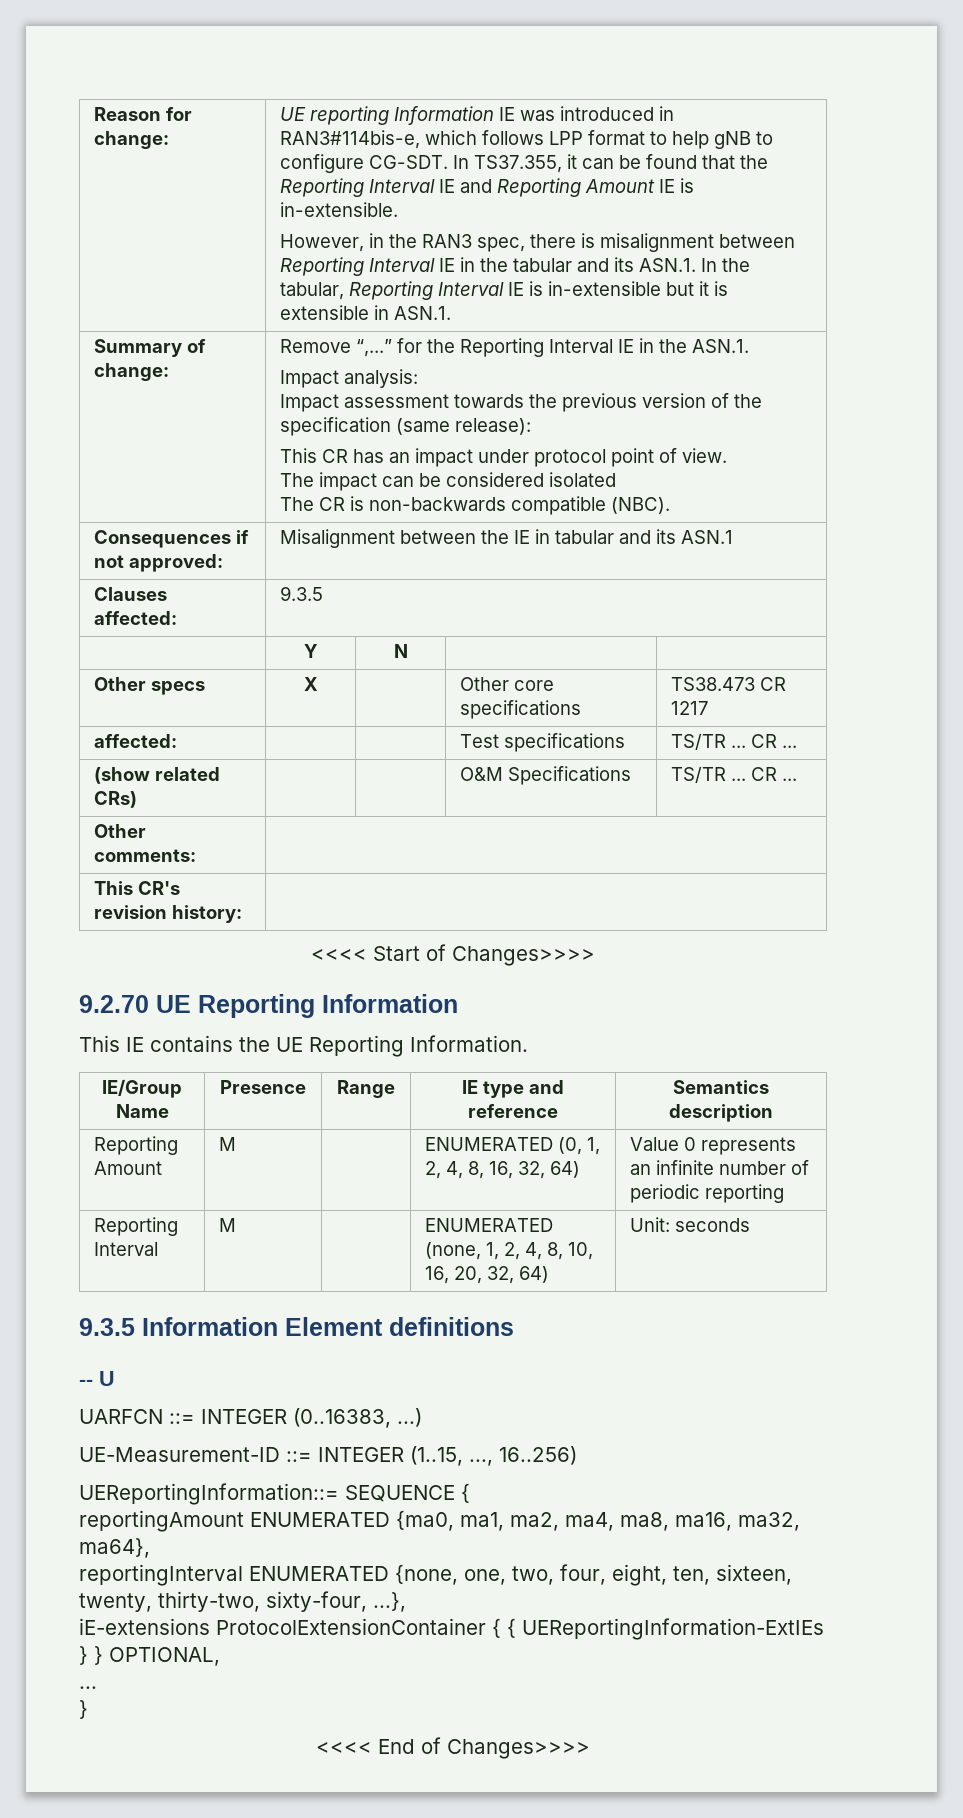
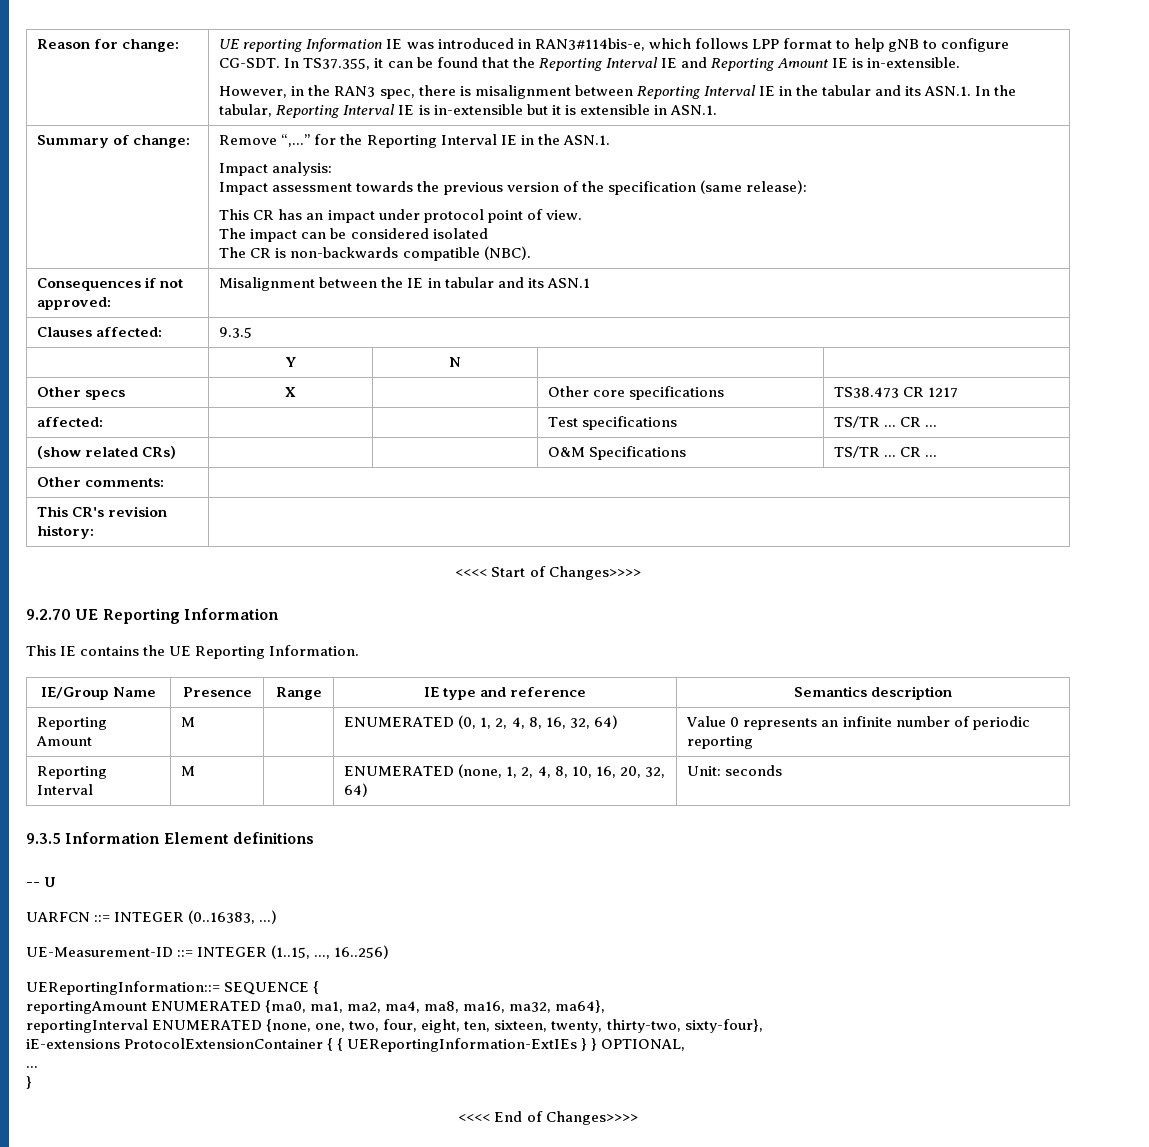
- reportingInterval ENUMERATED {none, one, two, four, eight, ten, sixteen, twenty, thirty-two, sixty-four, ...},
+ reportingInterval ENUMERATED {none, one, two, four, eight, ten, sixteen, twenty, thirty-two, sixty-four},

